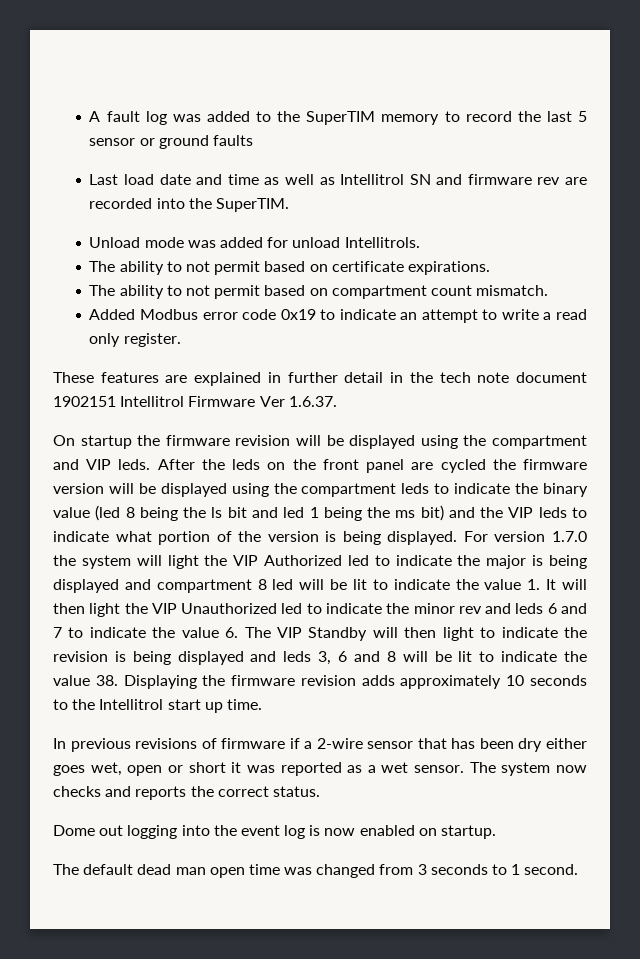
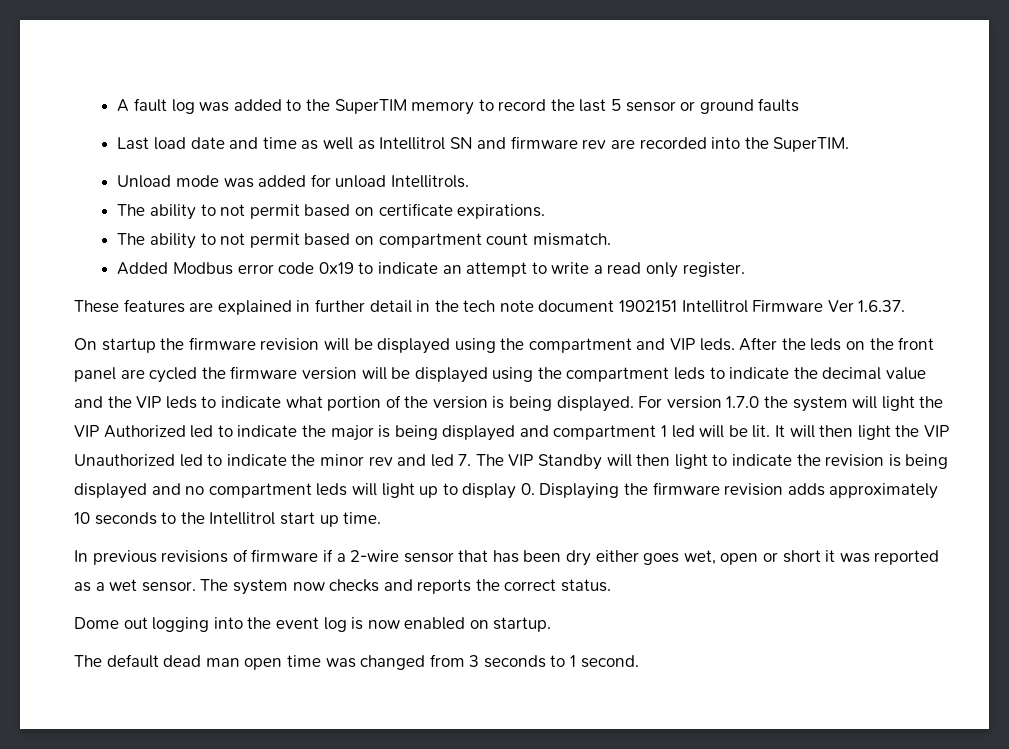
- After the leds on the front panel are cycled the firmware version will be displayed using the compartment leds to indicate the binary value (led 8 being the ls bit and led 1 being the ms bit) and the VIP leds to indicate what portion of the version is being displayed.
+ After the leds on the front panel are cycled the firmware version will be displayed using the compartment leds to indicate the decimal value and the VIP leds to indicate what portion of the version is being displayed.
- For version 1.7.0 the system will light the VIP Authorized led to indicate the major is being displayed and compartment 8 led will be lit to indicate the value 1. It will then light the VIP Unauthorized led to indicate the minor rev and leds 6 and 7 to indicate the value 6. The VIP Standby will then light to indicate the revision is being displayed and leds 3, 6 and 8 will be lit to indicate the value 38. Displaying the firmware revision adds approximately 10 seconds to the Intellitrol start up time.
+ For version 1.7.0 the system will light the VIP Authorized led to indicate the major is being displayed and compartment 1 led will be lit. It will then light the VIP Unauthorized led to indicate the minor rev and led 7. The VIP Standby will then light to indicate the revision is being displayed and no compartment leds will light up to display 0. Displaying the firmware revision adds approximately 10 seconds to the Intellitrol start up time.

